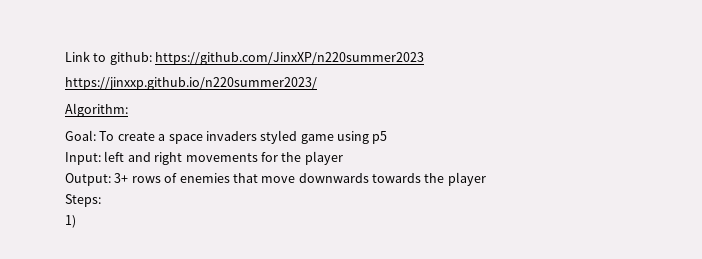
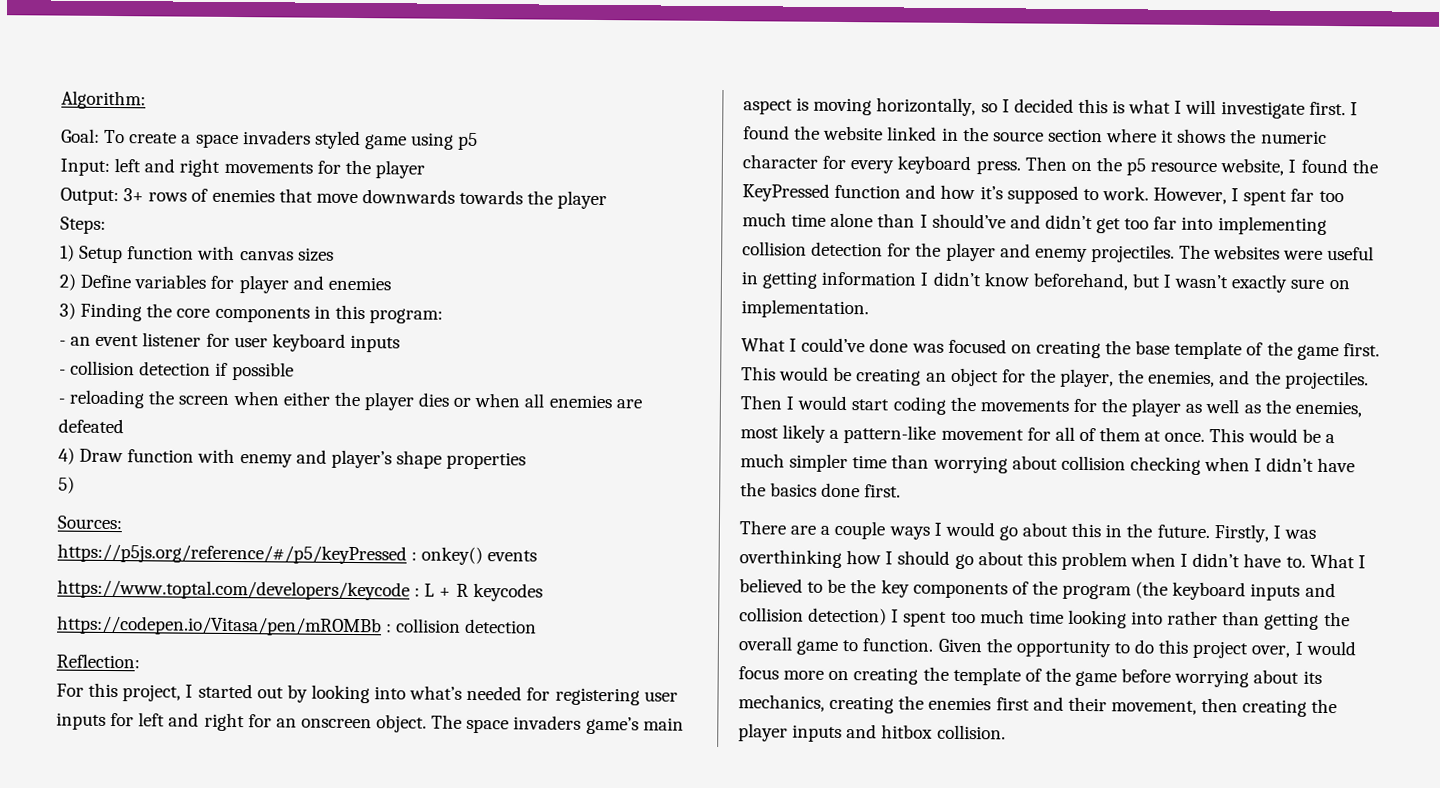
- Link to github: https://github.com/JinxXP/n220summer2023
- https://jinxxp.github.io/n220summer2023/
- 1)
+ 1) Setup function with canvas sizes
+ 2) Define variables for player and enemies
+ 3) Finding the core components in this program:
+ - an event listener for user keyboard inputs
+ - collision detection if possible
+ - reloading the screen when either the player dies or when all enemies are defeated
+ 4) Draw function with enemy and player’s shape properties
+ 5)
+ Sources:
+ https://p5js.org/reference/#/p5/keyPressed : onkey() events
+ https://www.toptal.com/developers/keycode : L + R keycodes
+ https://codepen.io/Vitasa/pen/mROMBb : collision detection
+ Reflection:
+ For this project, I started out by looking into what’s needed for registering user inputs for left and right for an onscreen object. The space invaders game’s main aspect is moving horizontally, so I decided this is what I will investigate first. I found the website linked in the source section where it shows the numeric character for every keyboard press. Then on the p5 resource website, I found the KeyPressed function and how it’s supposed to work. However, I spent far too much time alone than I should’ve and didn’t get too far into implementing collision detection for the player and enemy projectiles. The websites were useful in getting information I didn’t know beforehand, but I wasn’t exactly sure on implementation.
+ What I could’ve done was focused on creating the base template of the game first. This would be creating an object for the player, the enemies, and the projectiles. Then I would start coding the movements for the player as well as the enemies, most likely a pattern-like movement for all of them at once. This would be a much simpler time than worrying about collision checking when I didn’t have the basics done first.
+ There are a couple ways I would go about this in the future. Firstly, I was overthinking how I should go about this problem when I didn’t have to. What I believed to be the key components of the program (the keyboard inputs and collision detection) I spent too much time looking into rather than getting the overall game to function. Given the opportunity to do this project over, I would focus more on creating the template of the game before worrying about its mechanics, creating the enemies first and their movement, then creating the player inputs and hitbox collision.

